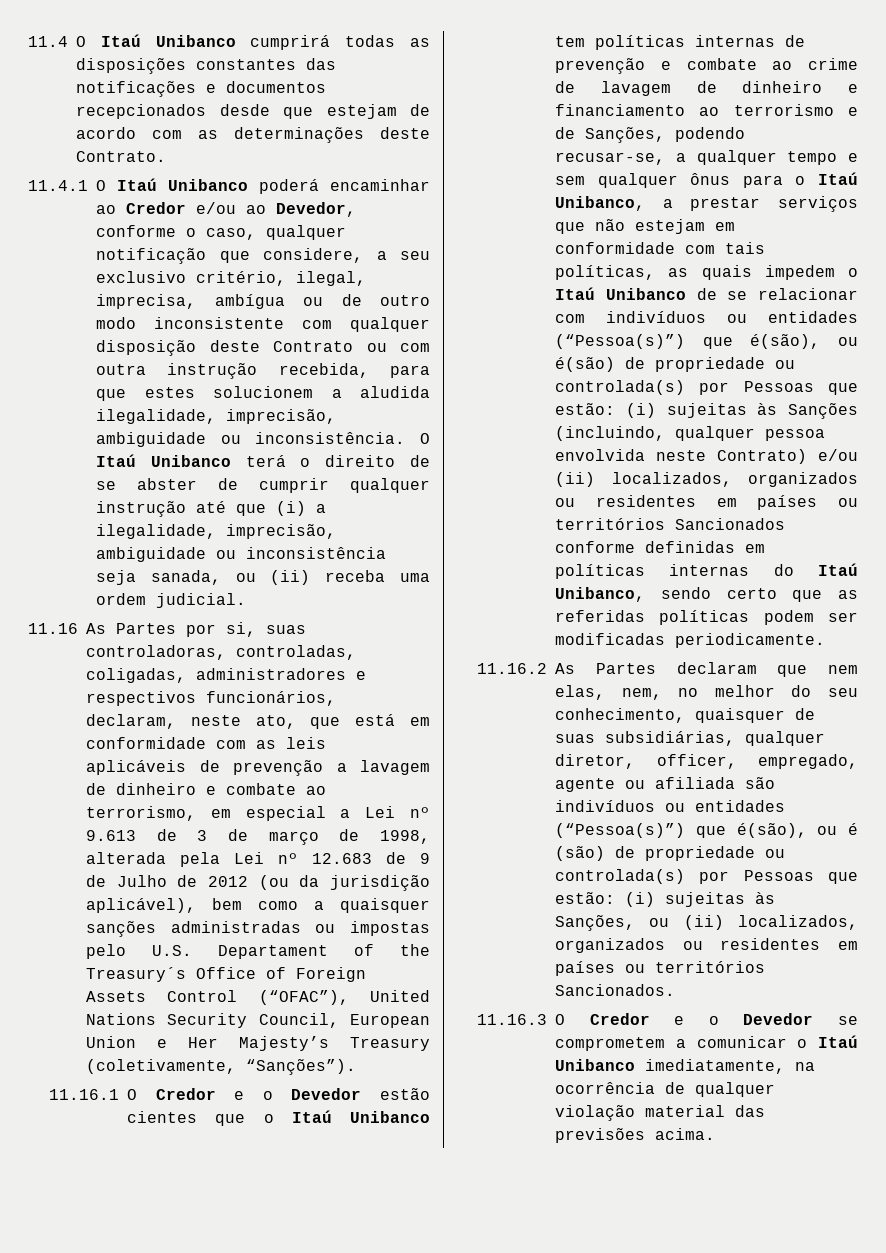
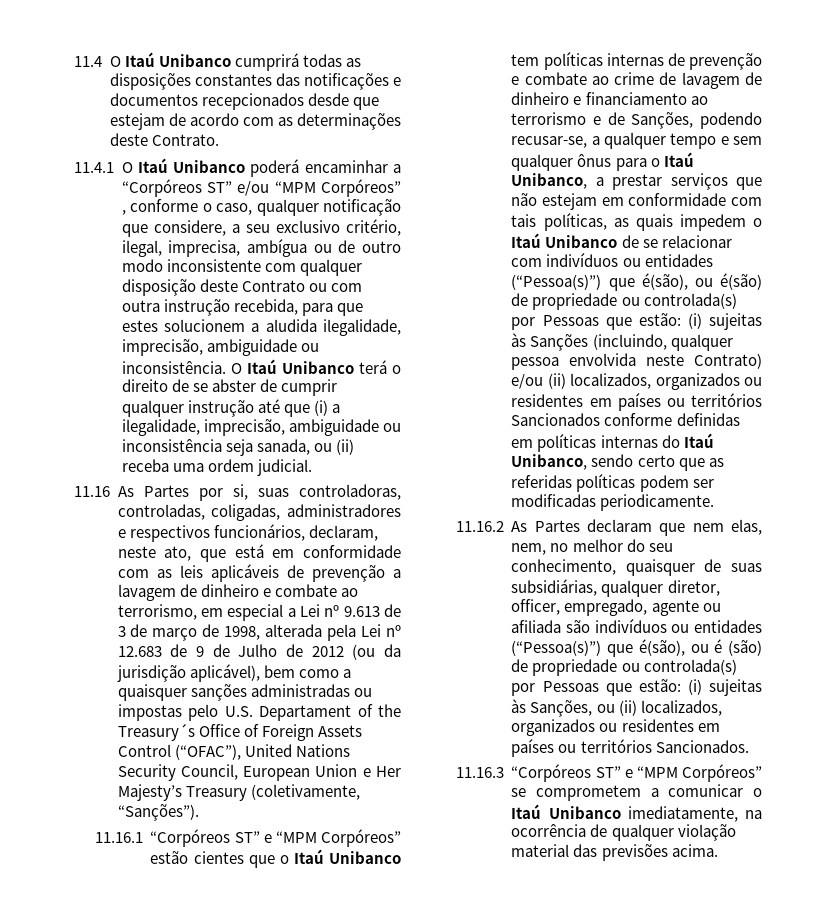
- 11.4.1 O Itaú Unibanco poderá encaminhar ao Credor e/ou ao Devedor, conforme o caso, qualquer notificação que considere, a seu exclusivo critério, ilegal, imprecisa, ambígua ou de outro modo inconsistente com qualquer disposição deste Contrato ou com outra instrução recebida, para que estes solucionem a aludida ilegalidade, imprecisão, ambiguidade ou inconsistência.
+ 11.4.1 O Itaú Unibanco poderá encaminhar a “Corpóreos ST” e/ou “MPM Corpóreos” , conforme o caso, qualquer notificação que considere, a seu exclusivo critério, ilegal, imprecisa, ambígua ou de outro modo inconsistente com qualquer disposição deste Contrato ou com outra instrução recebida, para que estes solucionem a aludida ilegalidade, imprecisão, ambiguidade ou inconsistência.
- 11.16.1 O Credor e o Devedor estão cientes que o Itaú Unibanco tem políticas internas de prevenção e combate ao crime de lavagem de dinheiro e financiamento ao terrorismo e de Sanções, podendo recusar-se, a qualquer tempo e sem qualquer ônus para o Itaú Unibanco, a prestar serviços que não estejam em conformidade com tais políticas, as quais impedem o Itaú Unibanco de se relacionar com indivíduos ou entidades (“Pessoa(s)”) que é(são), ou é(são) de propriedade ou controlada(s) por Pessoas que estão:
+ 11.16.1 “Corpóreos ST” e “MPM Corpóreos” estão cientes que o Itaú Unibanco tem políticas internas de prevenção e combate ao crime de lavagem de dinheiro e financiamento ao terrorismo e de Sanções, podendo recusar-se, a qualquer tempo e sem qualquer ônus para o Itaú Unibanco, a prestar serviços que não estejam em conformidade com tais políticas, as quais impedem o Itaú Unibanco de se relacionar com indivíduos ou entidades (“Pessoa(s)”) que é(são), ou é(são) de propriedade ou controlada(s) por Pessoas que estão:
- 11.16.3 O Credor e o Devedor se comprometem a comunicar o Itaú Unibanco imediatamente, na ocorrência de qualquer violação material das previsões acima.
+ 11.16.3 “Corpóreos ST” e “MPM Corpóreos” se comprometem a comunicar o Itaú Unibanco imediatamente, na ocorrência de qualquer violação material das previsões acima.

